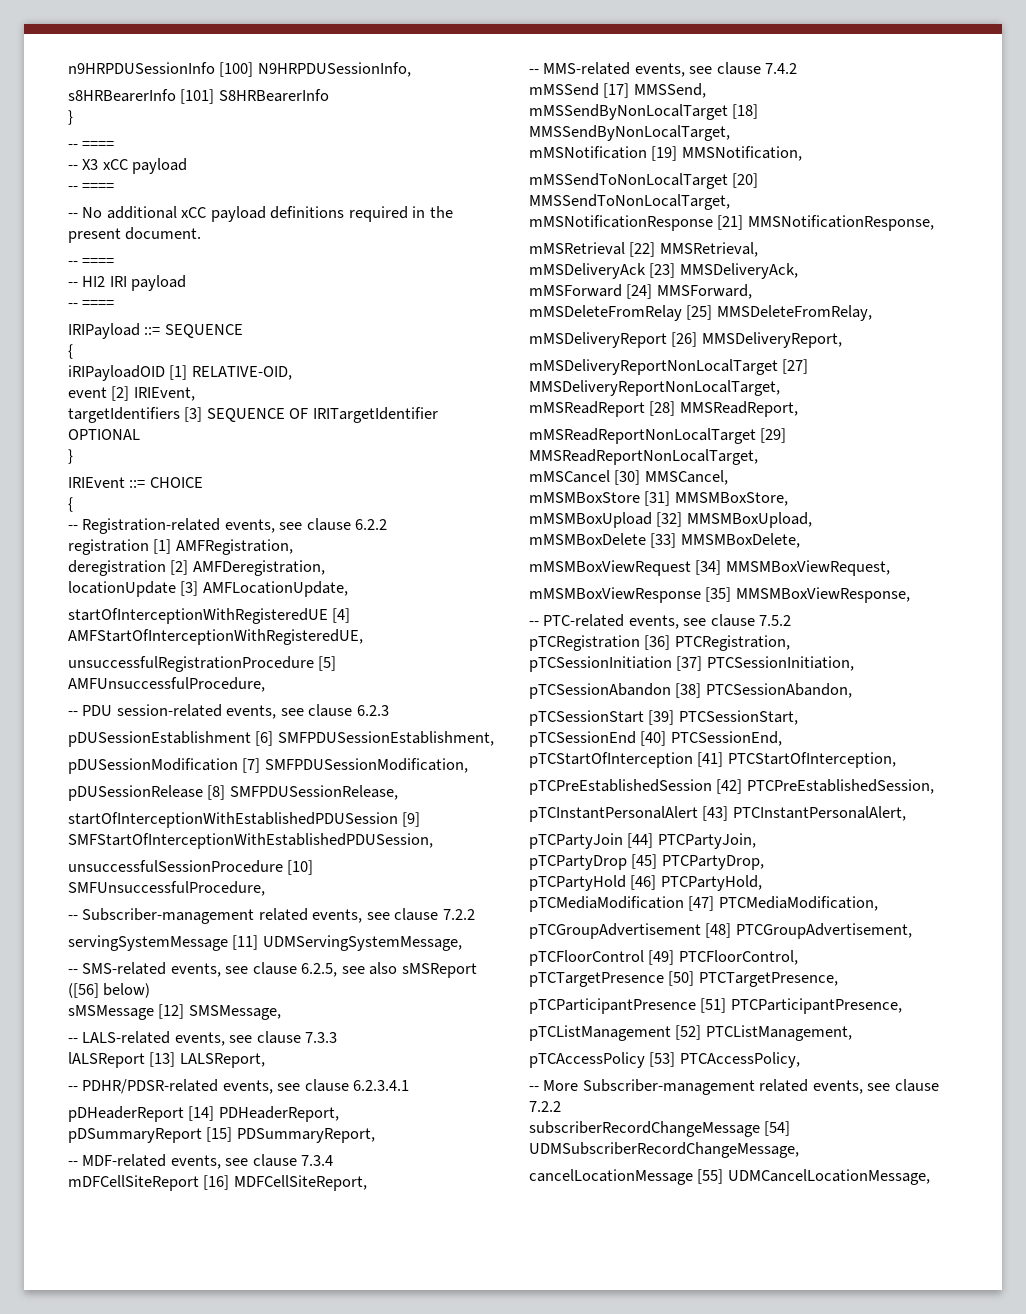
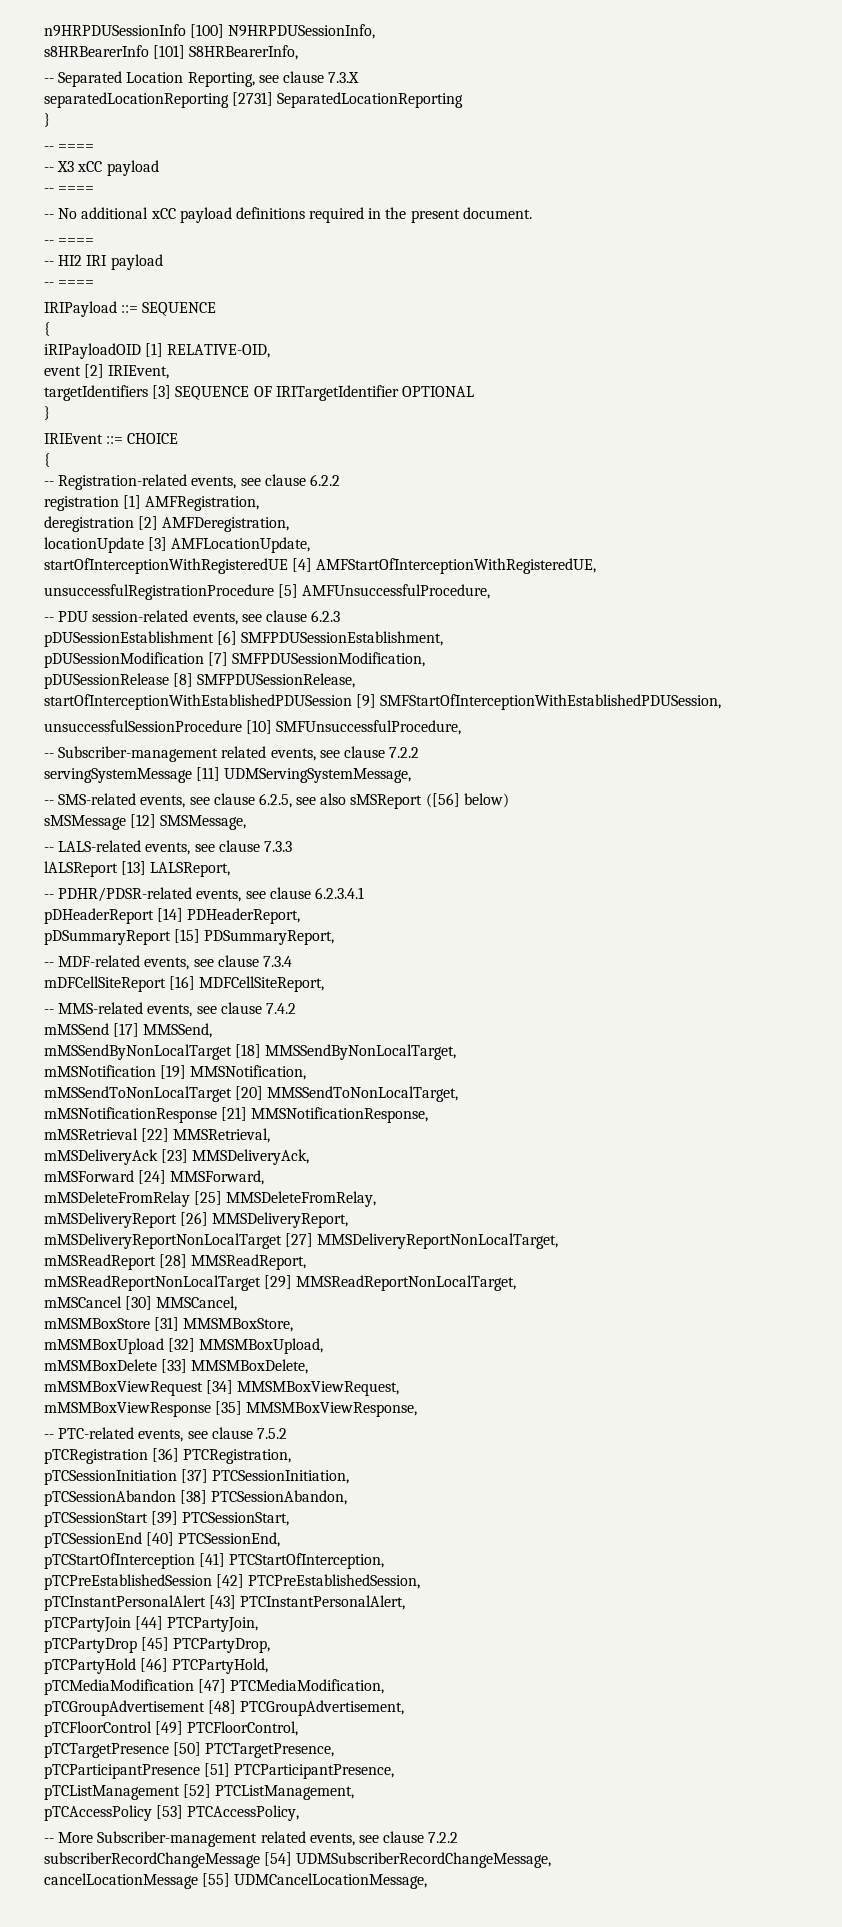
- s8HRBearerInfo [101] S8HRBearerInfo
+ s8HRBearerInfo [101] S8HRBearerInfo,
+ -- Separated Location Reporting, see clause 7.3.X
+ separatedLocationReporting [2731] SeparatedLocationReporting

